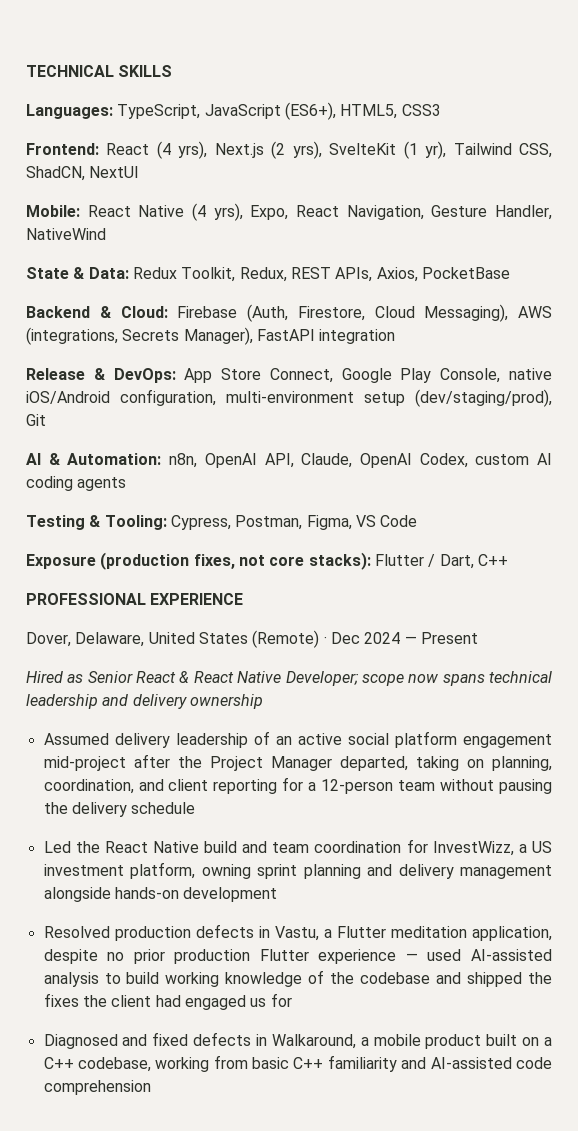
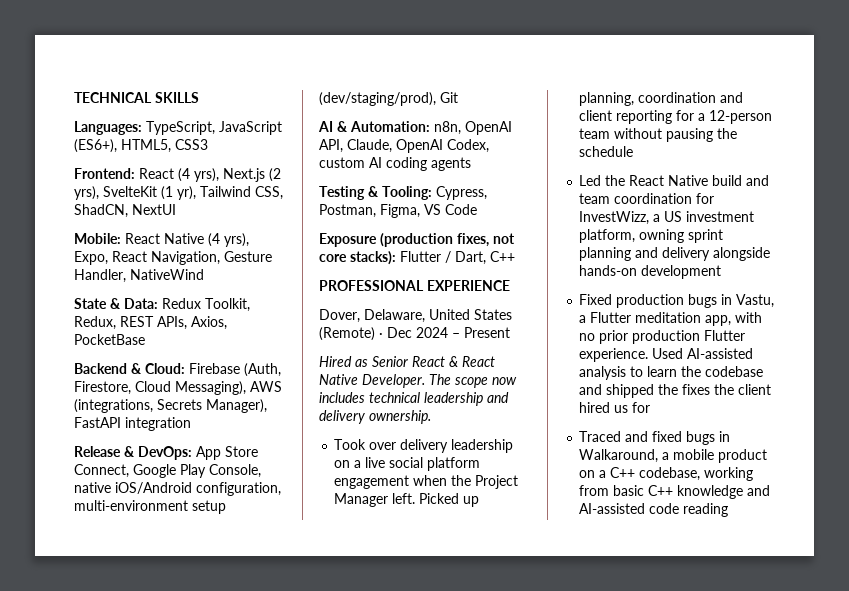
- Dover, Delaware, United States (Remote) · Dec 2024 — Present
+ Dover, Delaware, United States (Remote) · Dec 2024 – Present
- Hired as Senior React & React Native Developer; scope now spans technical leadership and delivery ownership
- Assumed delivery leadership of an active social platform engagement mid-project after the Project Manager departed, taking on planning, coordination, and client reporting for a 12-person team without pausing the delivery schedule
+ Hired as Senior React & React Native Developer. The scope now includes technical leadership and delivery ownership.
+ Took over delivery leadership on a live social platform engagement when the Project Manager left. Picked up planning, coordination and client reporting for a 12-person team without pausing the schedule
- Led the React Native build and team coordination for InvestWizz, a US investment platform, owning sprint planning and delivery management alongside hands-on development
+ Led the React Native build and team coordination for InvestWizz, a US investment platform, owning sprint planning and delivery alongside hands-on development
- Resolved production defects in Vastu, a Flutter meditation application, despite no prior production Flutter experience — used AI-assisted analysis to build working knowledge of the codebase and shipped the fixes the client had engaged us for
+ Fixed production bugs in Vastu, a Flutter meditation app, with no prior production Flutter experience. Used AI-assisted analysis to learn the codebase and shipped the fixes the client hired us for
- Diagnosed and fixed defects in Walkaround, a mobile product built on a C++ codebase, working from basic C++ familiarity and AI-assisted code comprehension
+ Traced and fixed bugs in Walkaround, a mobile product on a C++ codebase, working from basic C++ knowledge and AI-assisted code reading

